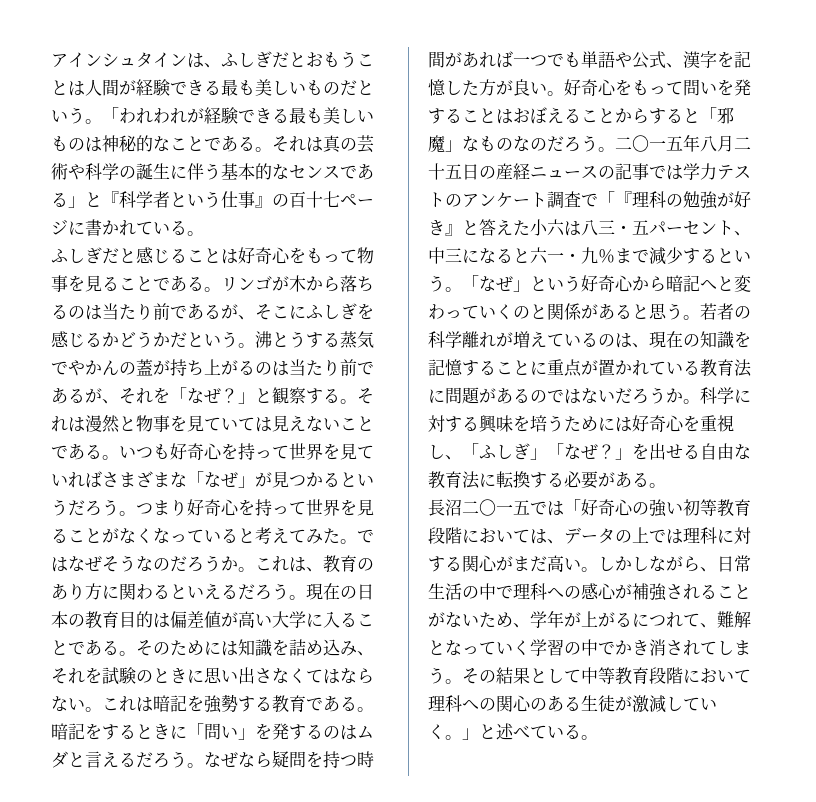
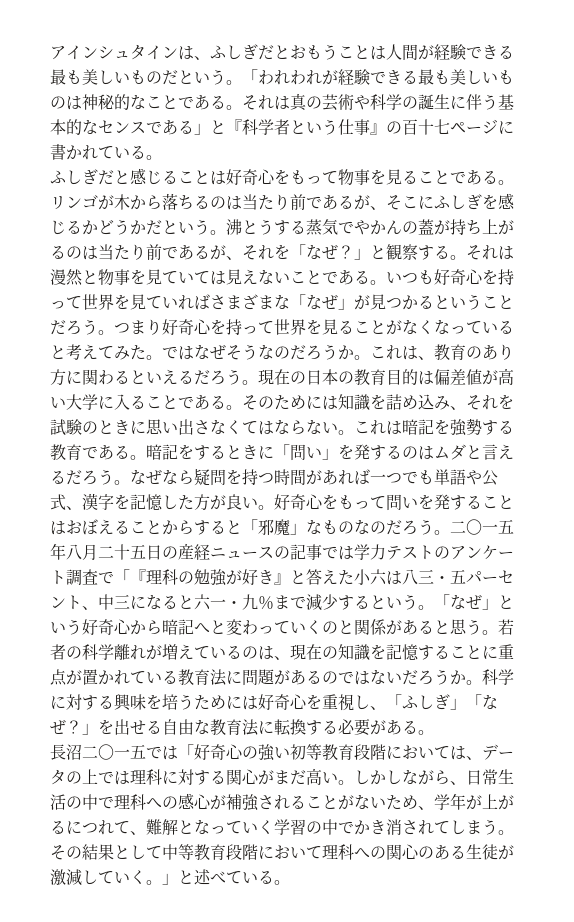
- いつも好奇心を持って世界を見ていればさまざまな「なぜ」が見つかるというだろう。
+ いつも好奇心を持って世界を見ていればさまざまな「なぜ」が見つかるということだろう。

